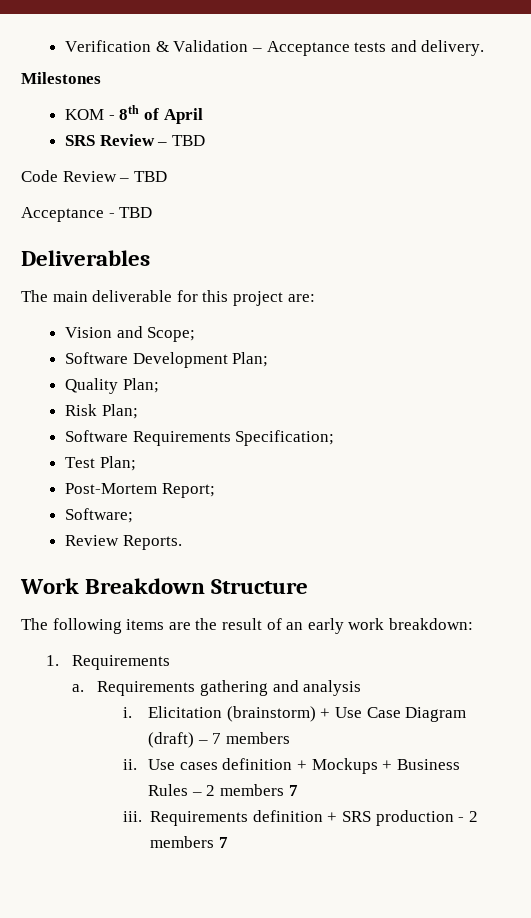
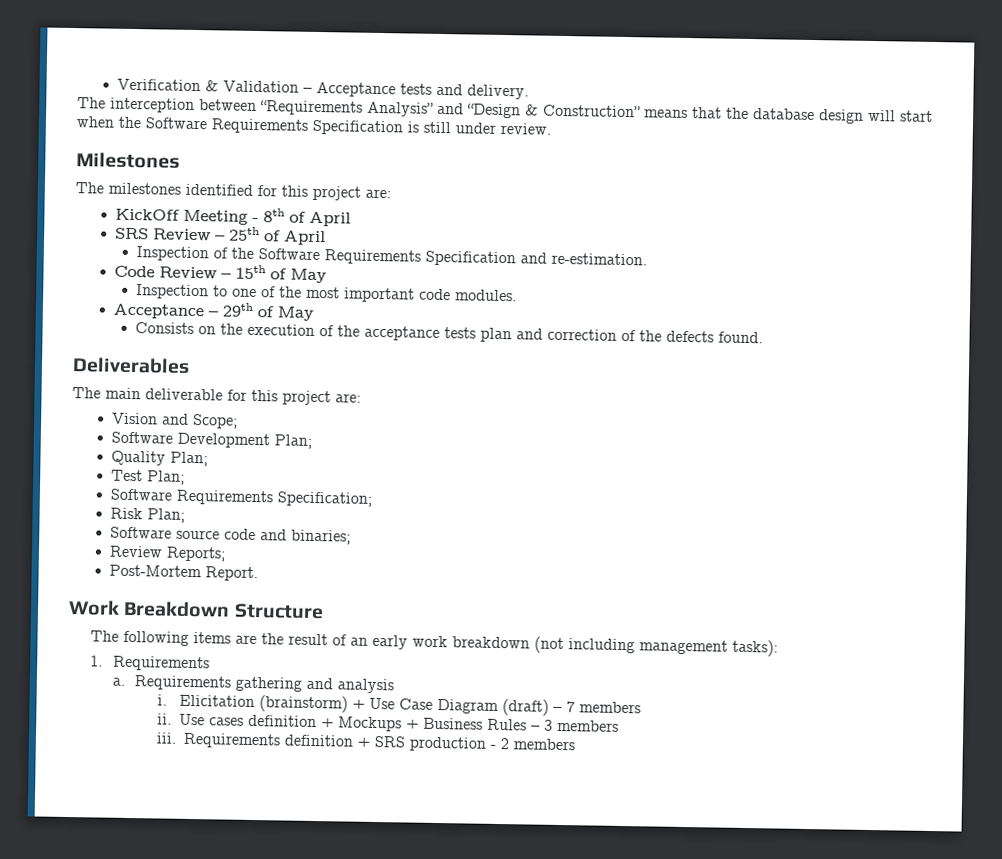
+ The interception between “Requirements Analysis” and “Design & Construction” means that the database design will start when the Software Requirements Specification is still under review.
  Milestones
- KOM - 8th of April
+ The milestones identified for this project are:
+ KickOff Meeting - 8th of April
- SRS Review – TBD
- Code Review – TBD
- Acceptance - TBD
+ SRS Review – 25th of April
+ Inspection of the Software Requirements Specification and re-estimation.
+ Code Review – 15th of May
+ Inspection to one of the most important code modules.
+ Acceptance – 29th of May
+ Consists on the execution of the acceptance tests plan and correction of the defects found.
- Risk Plan;
+ Test Plan;
- Test Plan;
- Post-Mortem Report;
- Software;
- Review Reports.
+ Risk Plan;
+ Software source code and binaries;
+ Review Reports;
+ Post-Mortem Report.
- The following items are the result of an early work breakdown:
+ The following items are the result of an early work breakdown (not including management tasks):
- Use cases definition + Mockups + Business Rules – 2 members 7
+ Use cases definition + Mockups + Business Rules – 3 members
- Requirements definition + SRS production - 2 members 7
+ Requirements definition + SRS production - 2 members

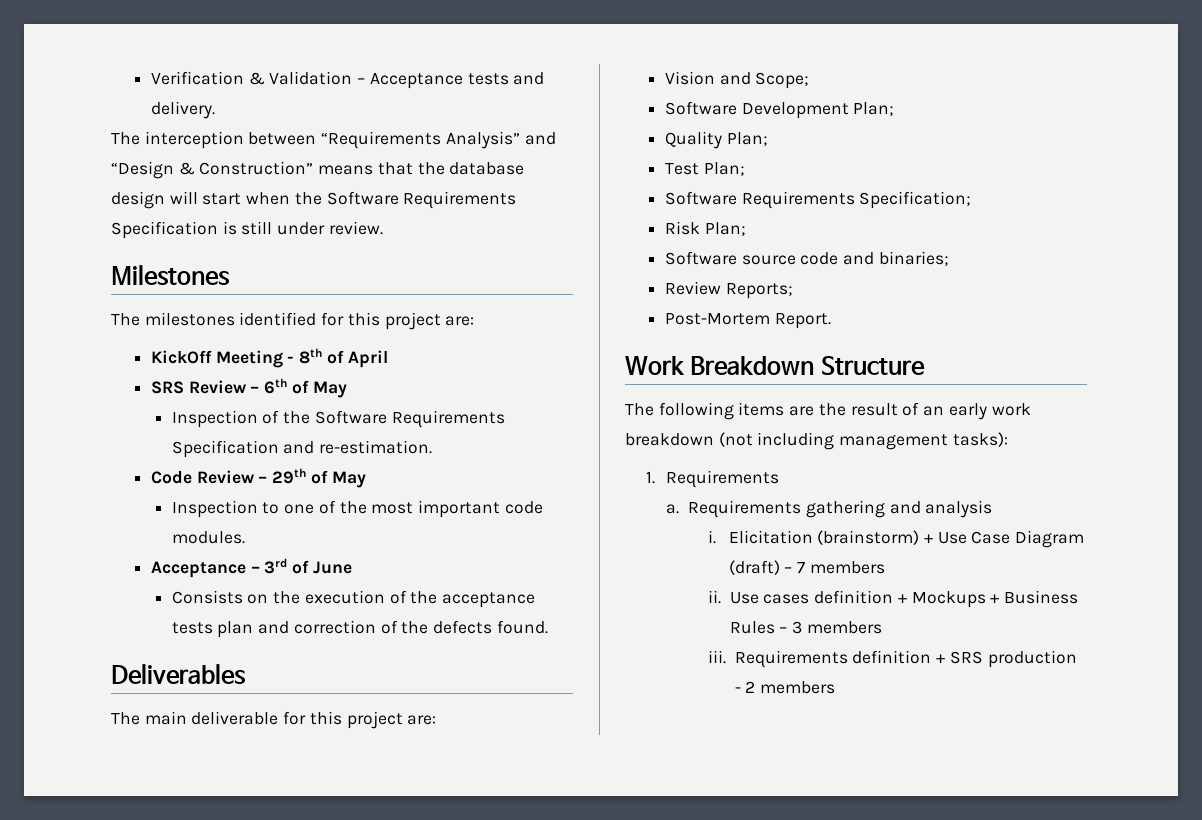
- SRS Review – 25th of April
+ SRS Review – 6th of May
- Code Review – 15th of May
+ Code Review – 29th of May
- Acceptance – 29th of May
+ Acceptance – 3rd of June

